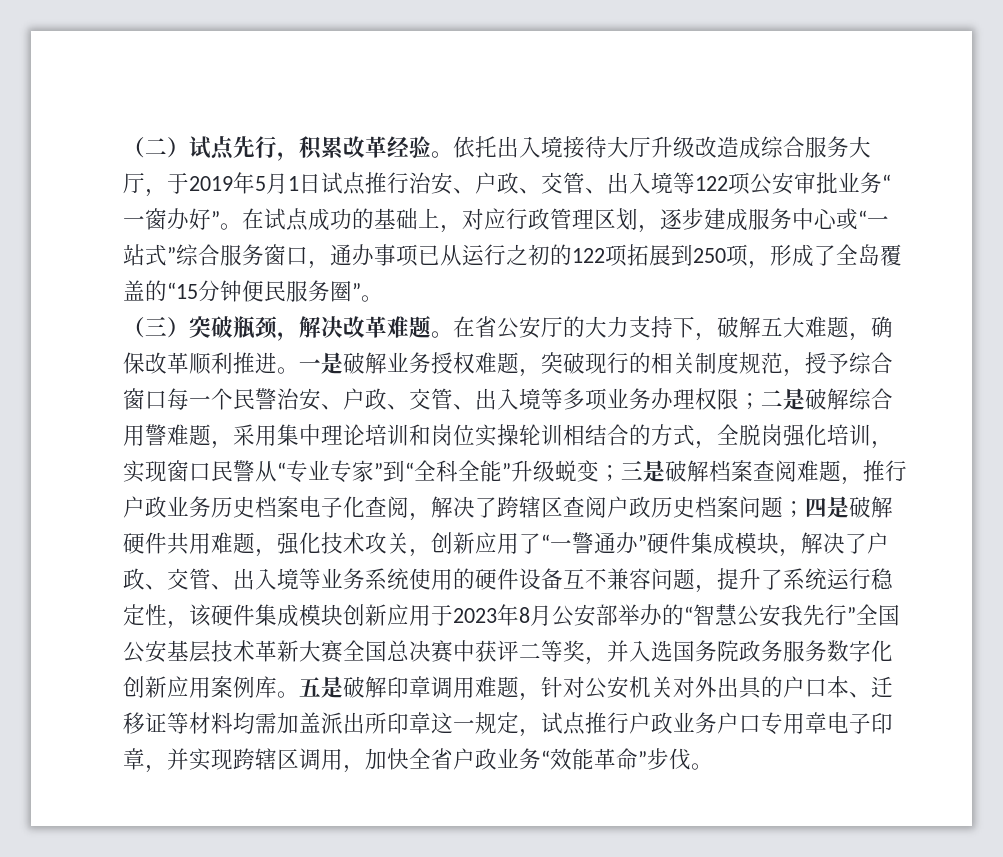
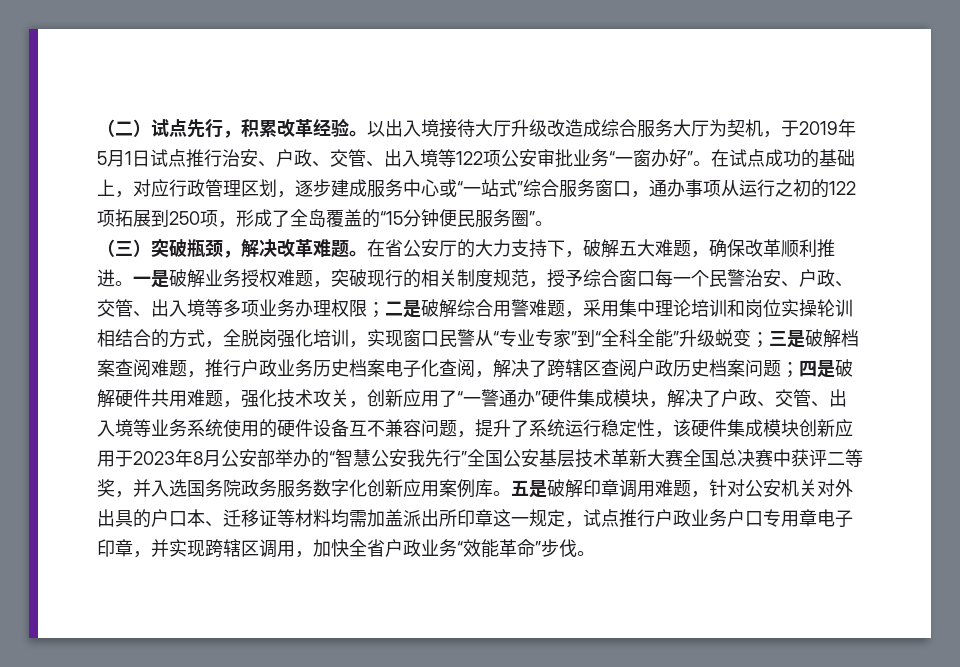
- 依托出入境接待大厅升级改造成综合服务大厅，于2019年5月1日试点推行治安、户政、交管、出入境等122项公安审批业务“一窗办好”。
+ 以出入境接待大厅升级改造成综合服务大厅为契机，于2019年5月1日试点推行治安、户政、交管、出入境等122项公安审批业务“一窗办好”。
- 在试点成功的基础上，对应行政管理区划，逐步建成服务中心或“一站式”综合服务窗口，通办事项已从运行之初的122项拓展到250项，形成了全岛覆盖的“15分钟便民服务圈”。
+ 在试点成功的基础上，对应行政管理区划，逐步建成服务中心或“一站式”综合服务窗口，通办事项从运行之初的122项拓展到250项，形成了全岛覆盖的“15分钟便民服务圈”。

